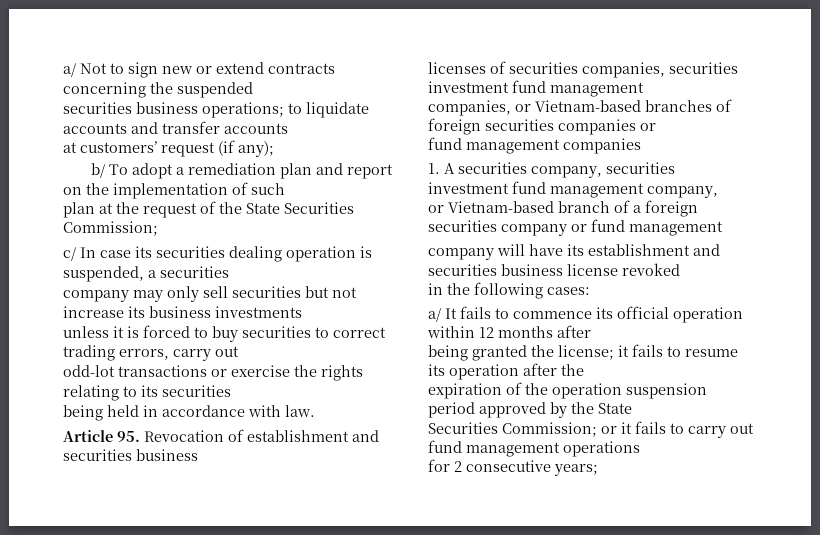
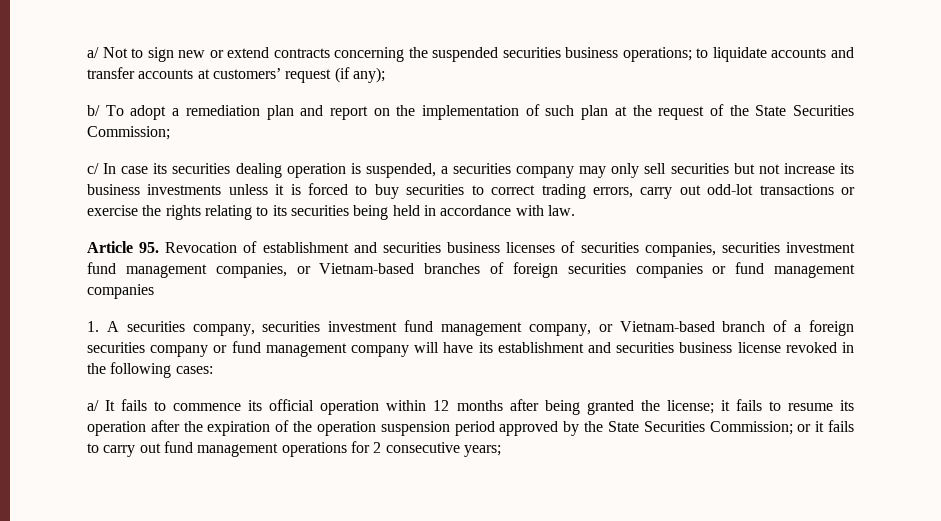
- a/ Not to sign new or extend contracts concerning the suspended
- securities business operations; to liquidate accounts and transfer accounts
- at customers’ request (if any);
+ a/ Not to sign new or extend contracts concerning the suspended securities business operations; to liquidate accounts and transfer accounts at customers’ request (if any);
- b/ To adopt a remediation plan and report on the implementation of such
- plan at the request of the State Securities Commission;
+ b/ To adopt a remediation plan and report on the implementation of such plan at the request of the State Securities Commission;
- c/ In case its securities dealing operation is suspended, a securities
- company may only sell securities but not increase its business investments
- unless it is forced to buy securities to correct trading errors, carry out
- odd-lot transactions or exercise the rights relating to its securities
- being held in accordance with law.
+ c/ In case its securities dealing operation is suspended, a securities company may only sell securities but not increase its business investments unless it is forced to buy securities to correct trading errors, carry out odd-lot transactions or exercise the rights relating to its securities being held in accordance with law.
- Article 95. Revocation of establishment and securities business
- licenses of securities companies, securities investment fund management
- companies, or Vietnam-based branches of foreign securities companies or
- fund management companies
+ Article 95. Revocation of establishment and securities business licenses of securities companies, securities investment fund management companies, or Vietnam-based branches of foreign securities companies or fund management companies
- 1. A securities company, securities investment fund management company,
- or Vietnam-based branch of a foreign securities company or fund management
- company will have its establishment and securities business license revoked
- in the following cases:
+ 1. A securities company, securities investment fund management company, or Vietnam-based branch of a foreign securities company or fund management company will have its establishment and securities business license revoked in the following cases:
- a/ It fails to commence its official operation within 12 months after
- being granted the license; it fails to resume its operation after the
- expiration of the operation suspension period approved by the State
- Securities Commission; or it fails to carry out fund management operations
- for 2 consecutive years;
+ a/ It fails to commence its official operation within 12 months after being granted the license; it fails to resume its operation after the expiration of the operation suspension period approved by the State Securities Commission; or it fails to carry out fund management operations for 2 consecutive years;

